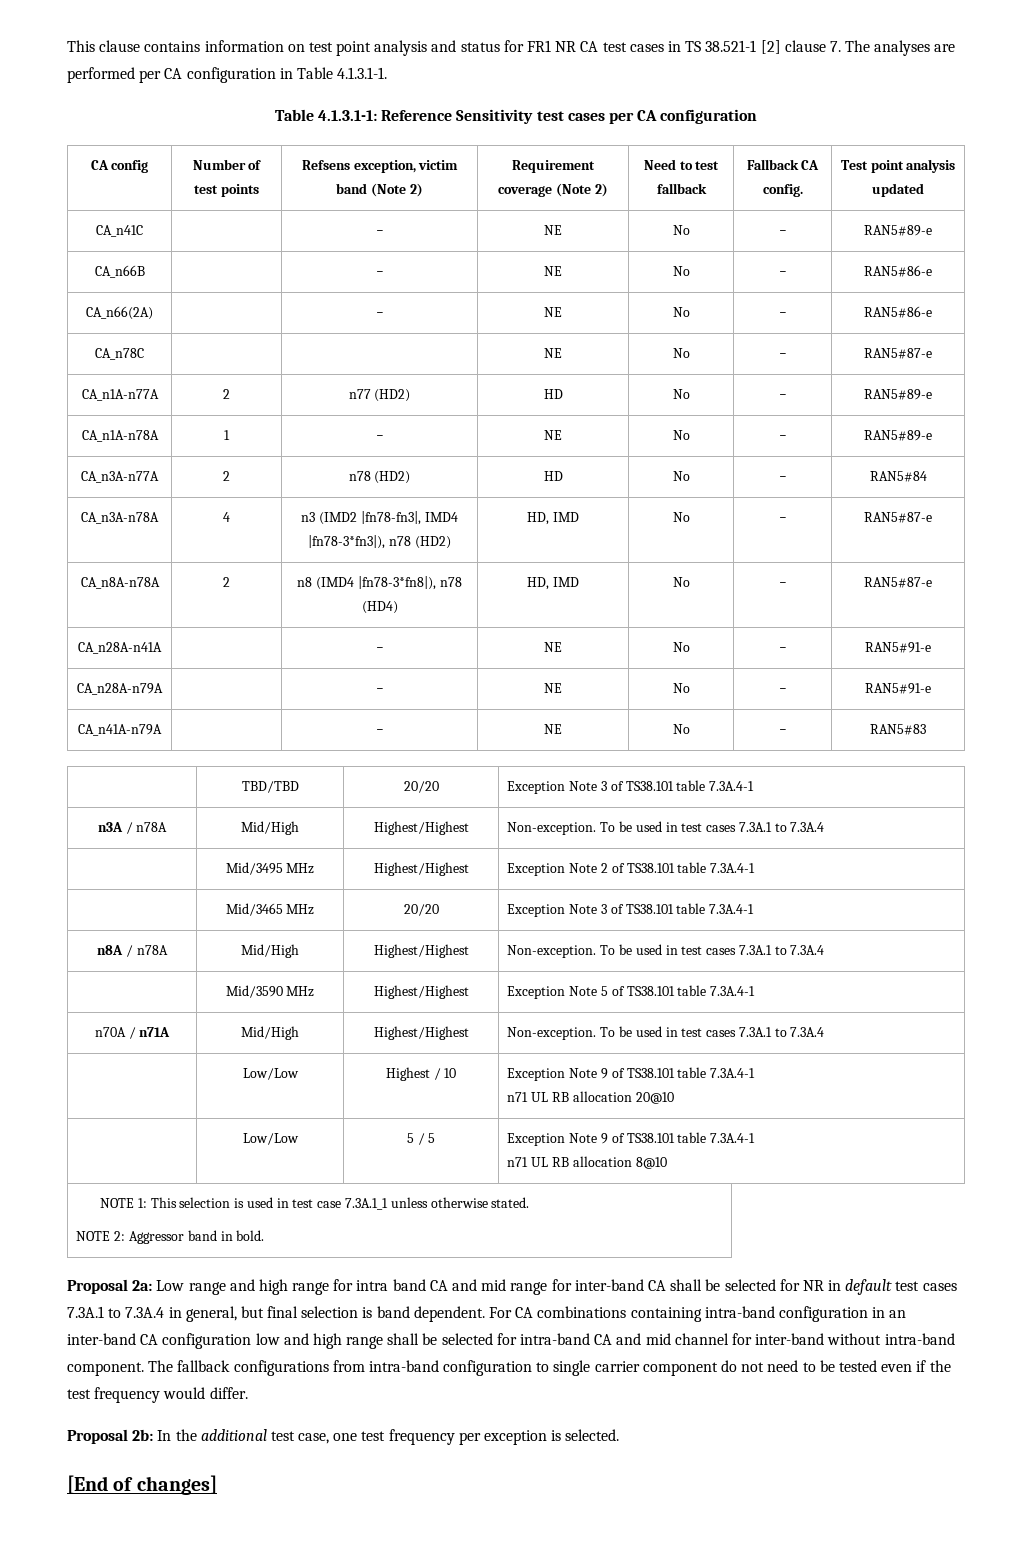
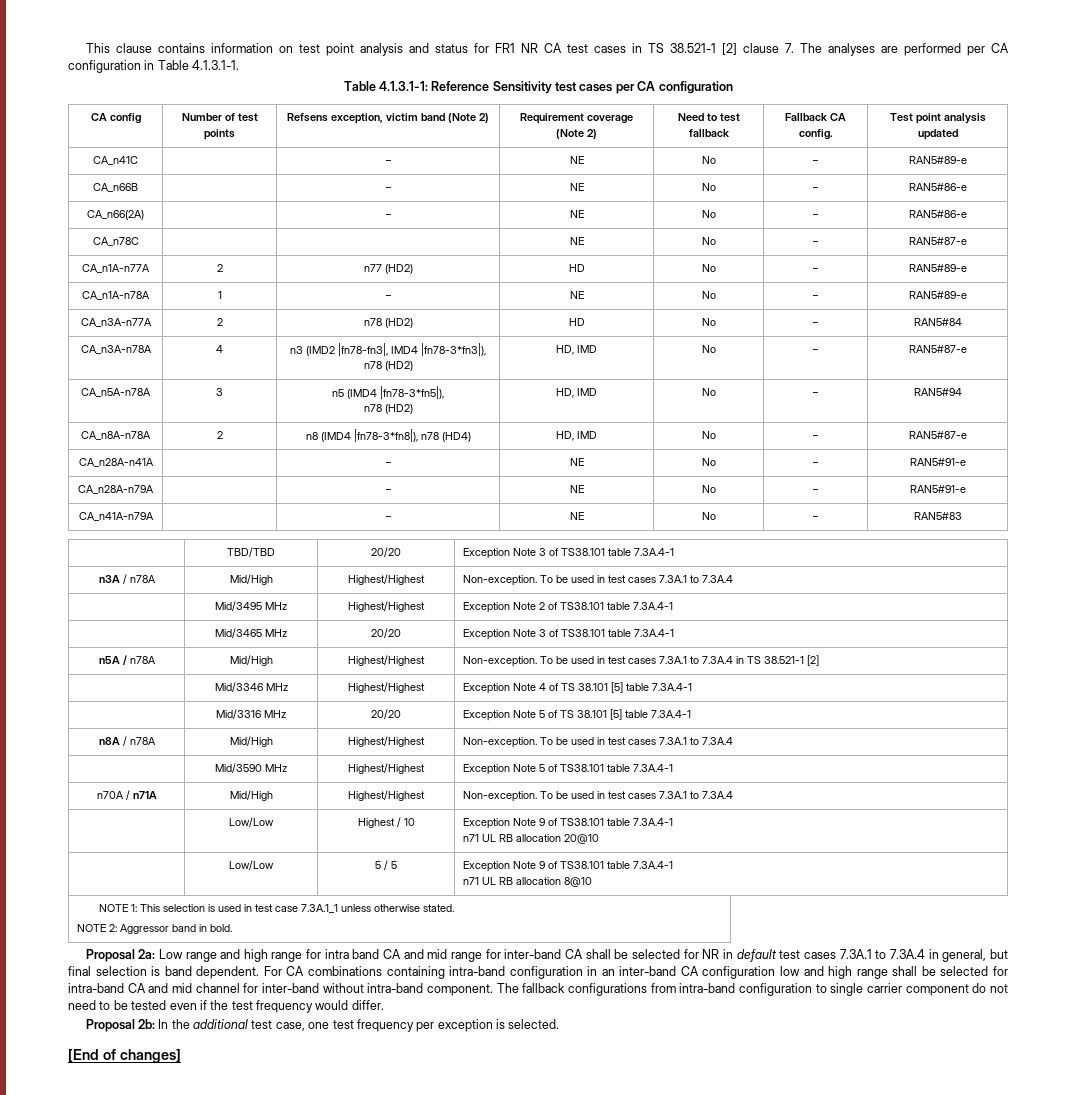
+ CA_n5A-n78A | 3 | n5 (IMD4 |fn78-3*fn5|),
+ n78 (HD2) | HD, IMD | No | − | RAN5#94
+ n5A / n78A | Mid/High | Highest/Highest | Non-exception. To be used in test cases 7.3A.1 to 7.3A.4 in TS 38.521-1 [2]
+ | Mid/3346 MHz | Highest/Highest | Exception Note 4 of TS 38.101 [5] table 7.3A.4-1
+ | Mid/3316 MHz | 20/20 | Exception Note 5 of TS 38.101 [5] table 7.3A.4-1

